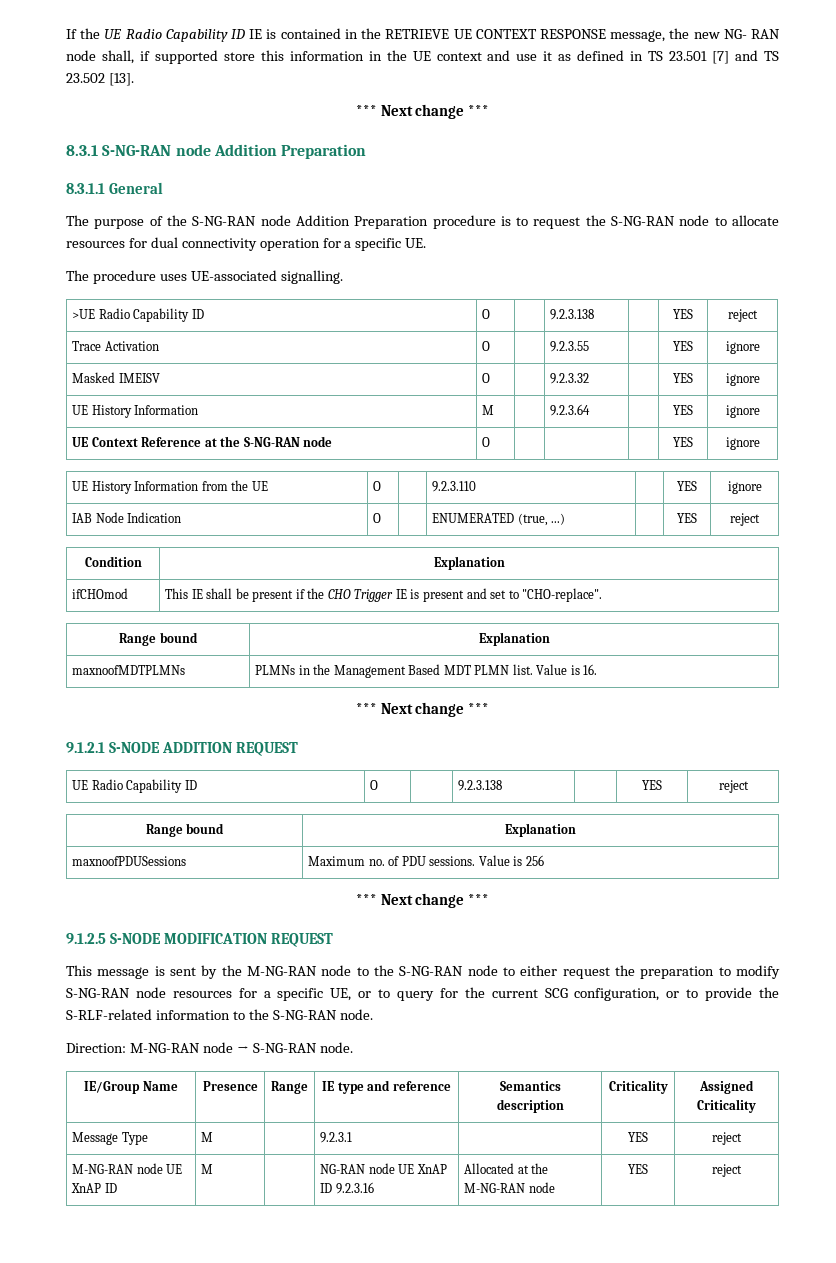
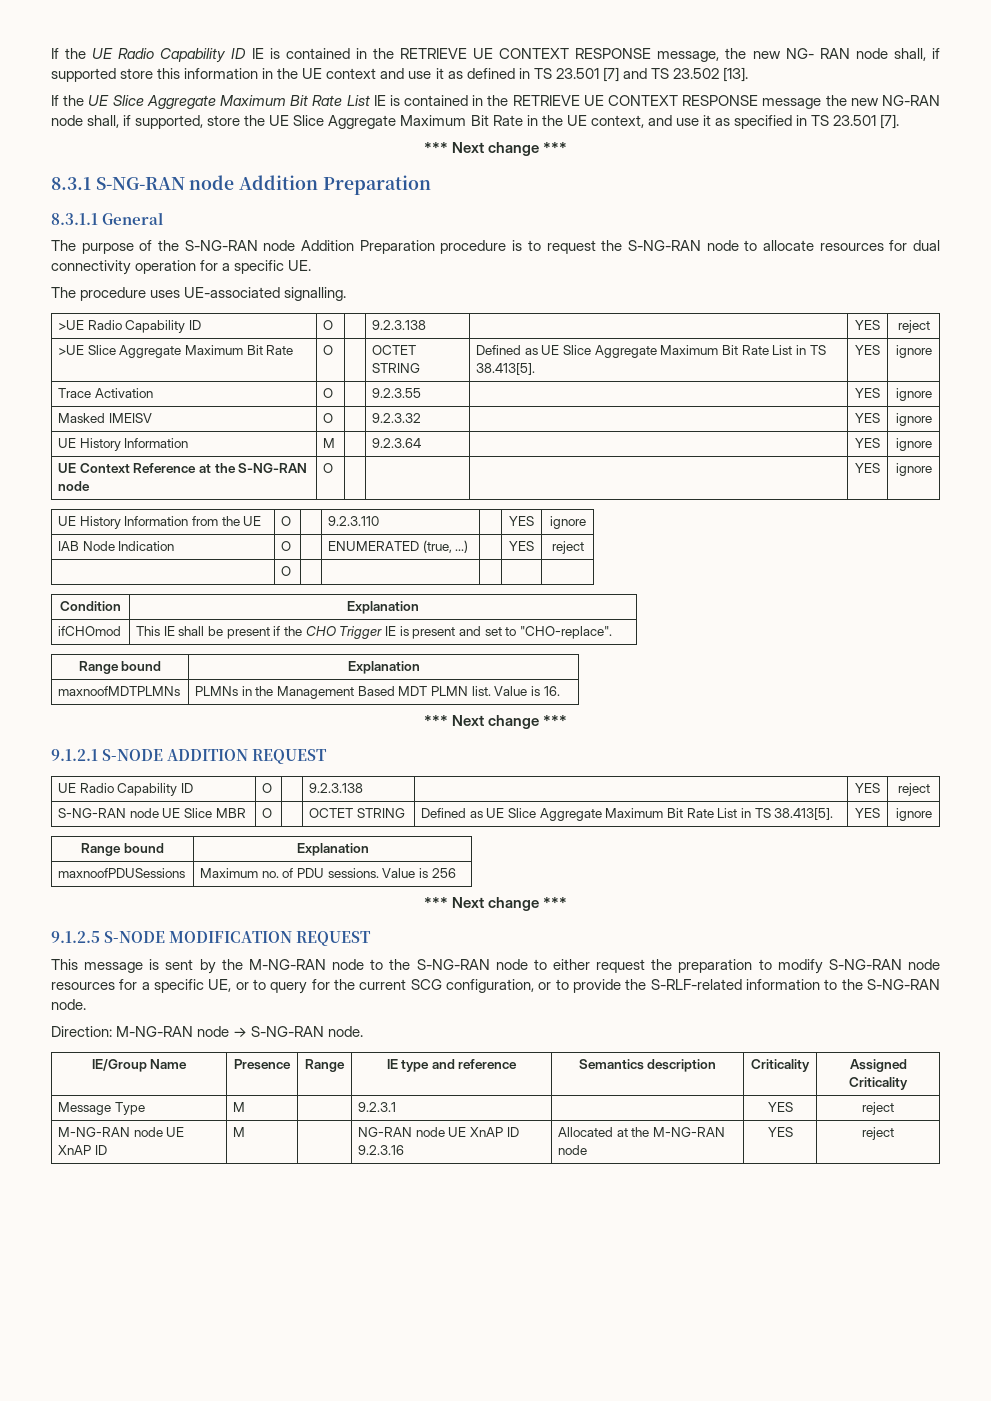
+ If the UE Slice Aggregate Maximum Bit Rate List IE is contained in the RETRIEVE UE CONTEXT RESPONSE message the new NG-RAN node shall, if supported, store the UE Slice Aggregate Maximum Bit Rate in the UE context, and use it as specified in TS 23.501 [7].
+ >UE Slice Aggregate Maximum Bit Rate | O | | OCTET STRING | Defined as UE Slice Aggregate Maximum Bit Rate List in TS 38.413[5]. | YES | ignore
+ | O | | | | |
+ S-NG-RAN node UE Slice MBR | O | | OCTET STRING | Defined as UE Slice Aggregate Maximum Bit Rate List in TS 38.413[5]. | YES | ignore

